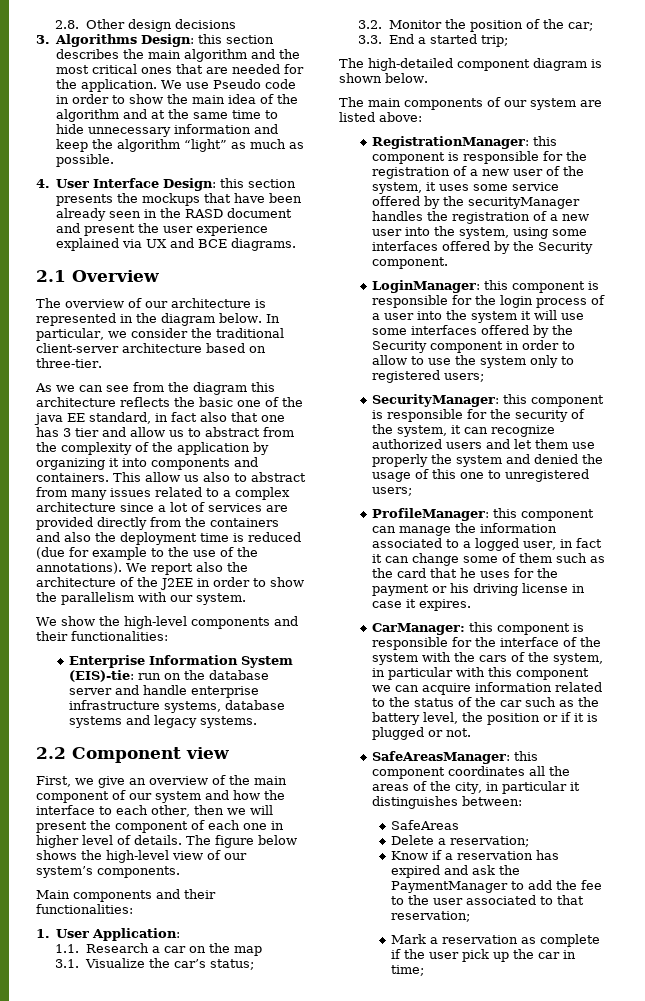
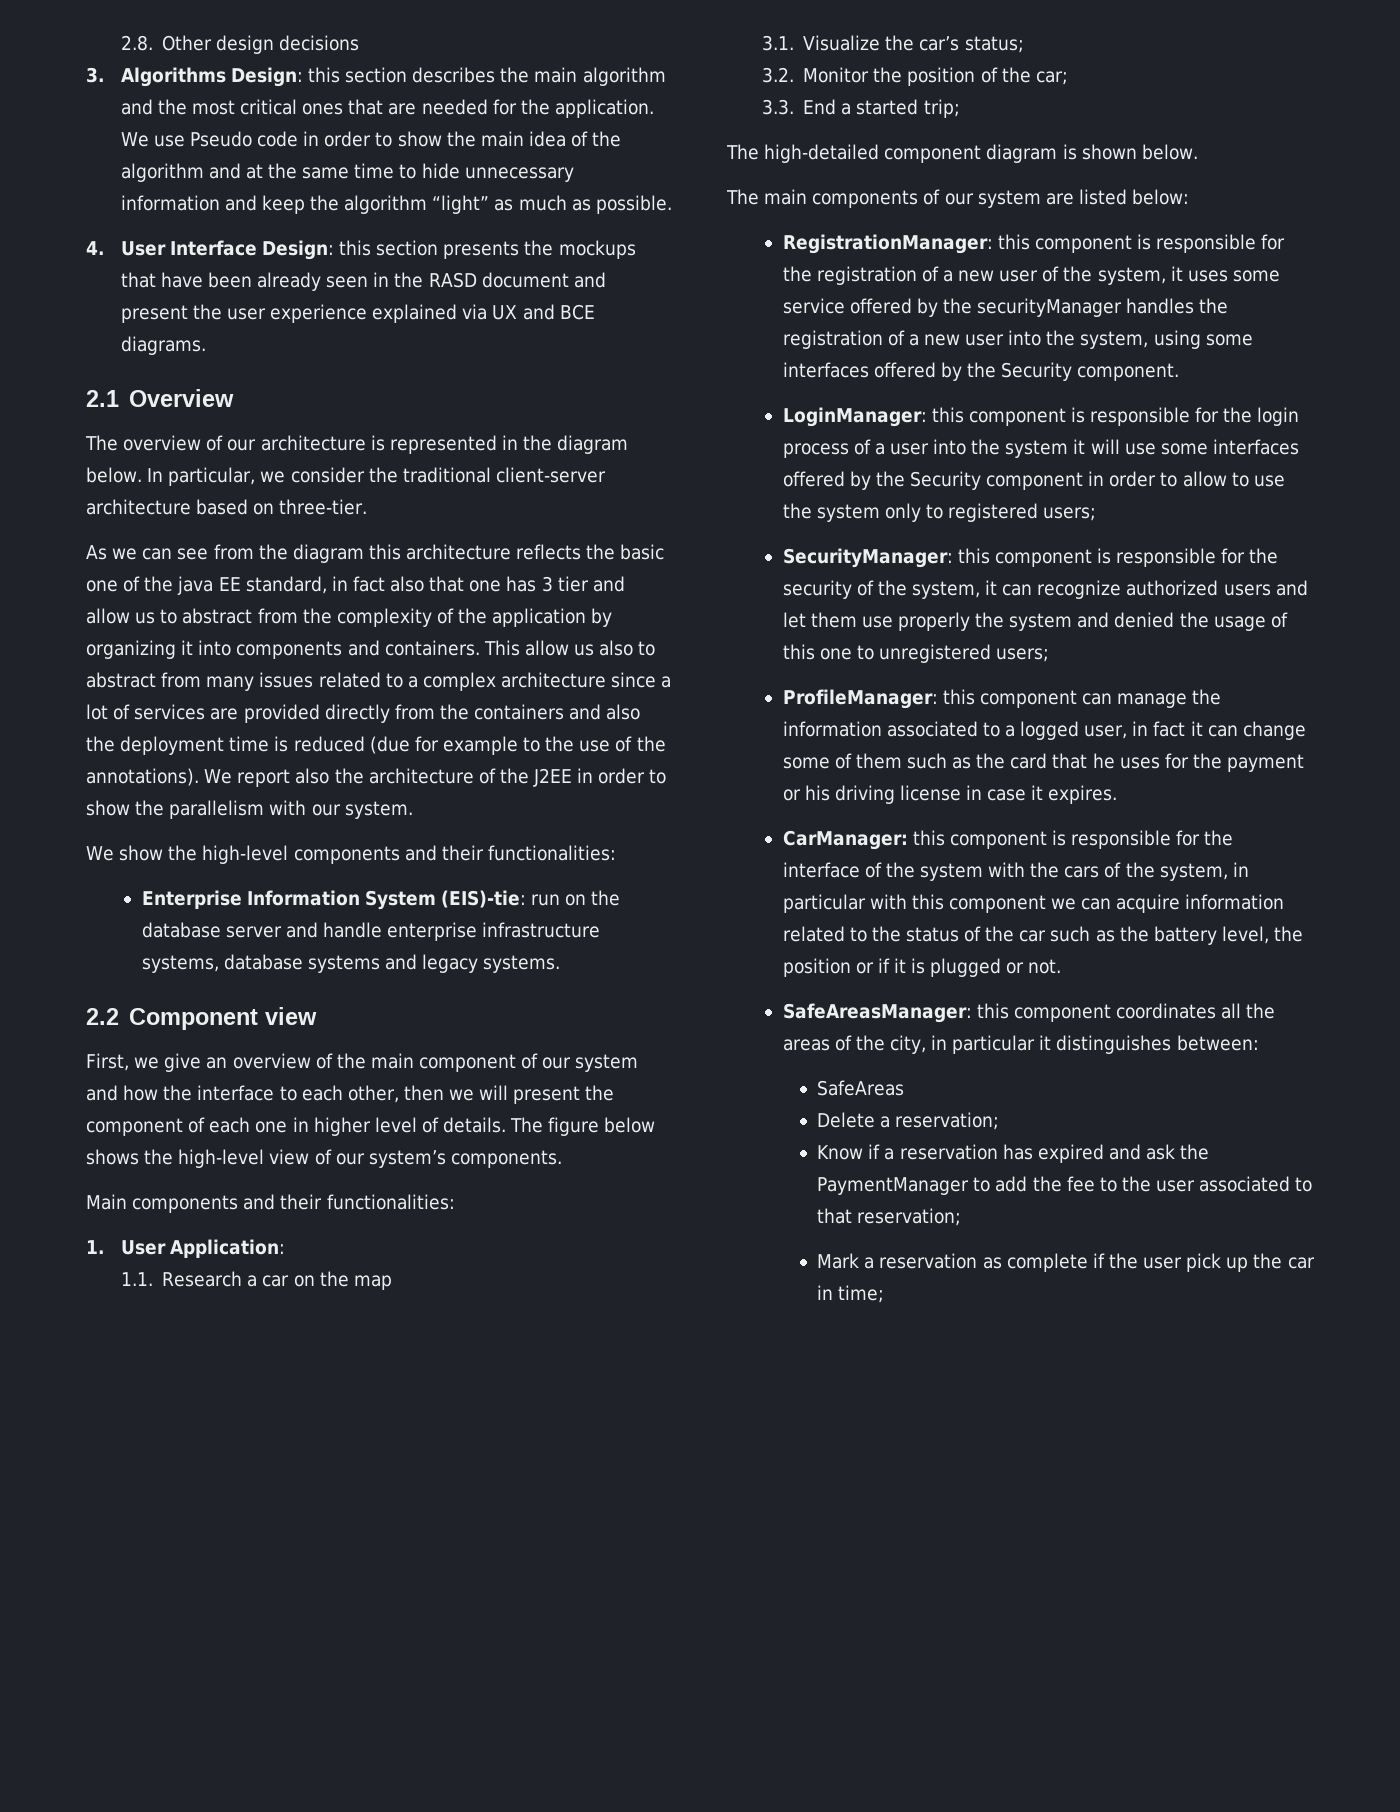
- The main components of our system are listed above:
+ The main components of our system are listed below:

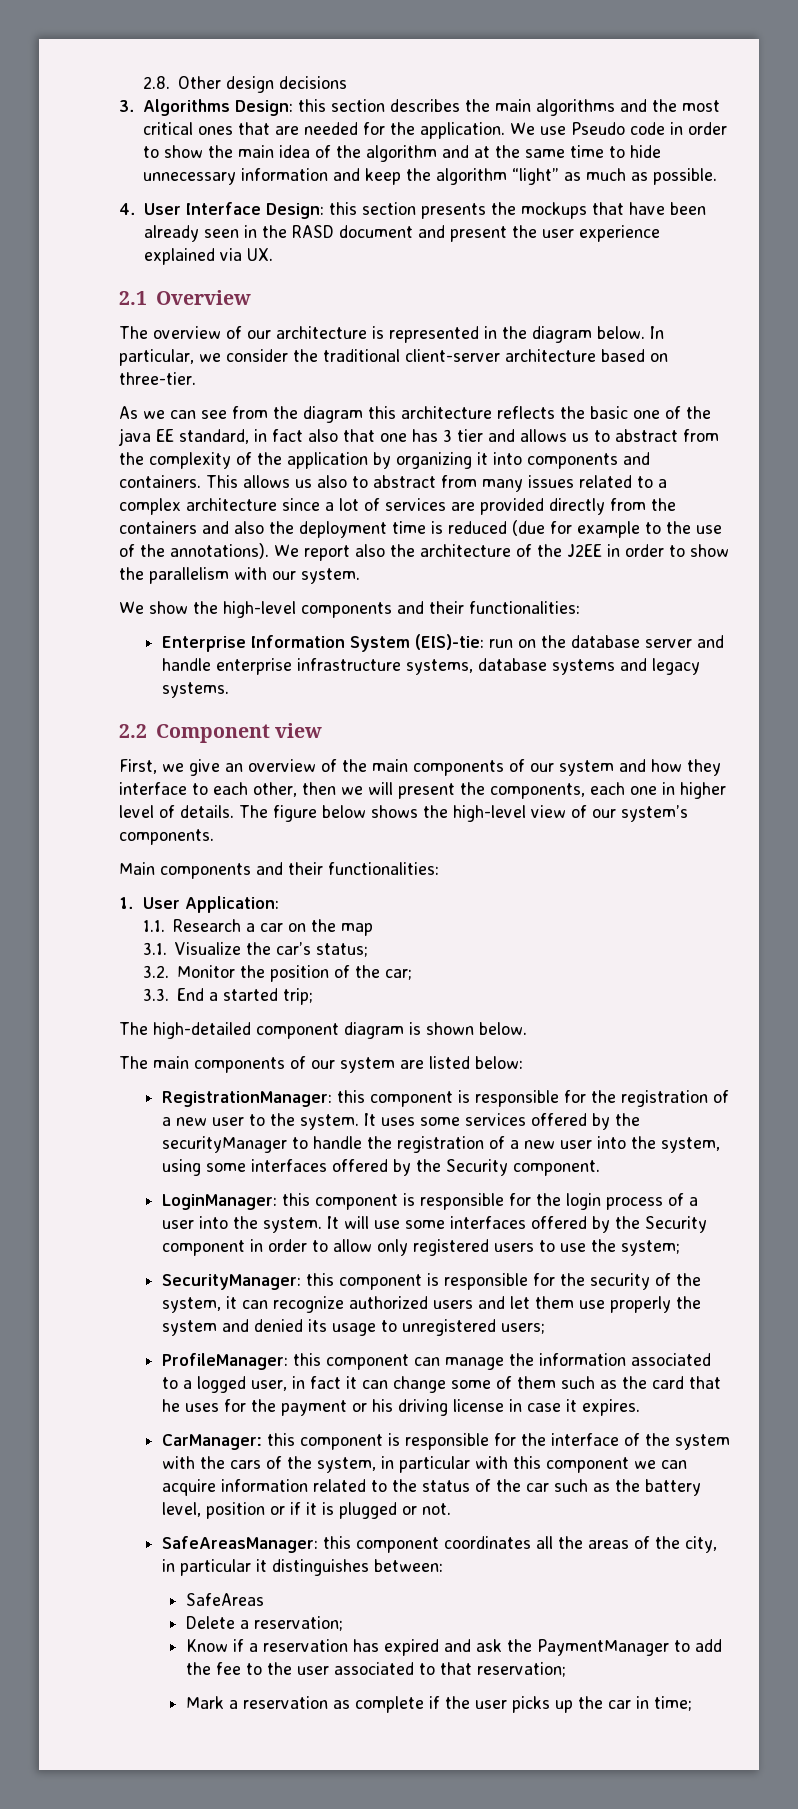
- 3. Algorithms Design: this section describes the main algorithm and the most critical ones that are needed for the application.
+ 3. Algorithms Design: this section describes the main algorithms and the most critical ones that are needed for the application.
- 4. User Interface Design: this section presents the mockups that have been already seen in the RASD document and present the user experience explained via UX and BCE diagrams.
+ 4. User Interface Design: this section presents the mockups that have been already seen in the RASD document and present the user experience explained via UX.
- As we can see from the diagram this architecture reflects the basic one of the java EE standard, in fact also that one has 3 tier and allow us to abstract from the complexity of the application by organizing it into components and containers.
+ As we can see from the diagram this architecture reflects the basic one of the java EE standard, in fact also that one has 3 tier and allows us to abstract from the complexity of the application by organizing it into components and containers.
- This allow us also to abstract from many issues related to a complex architecture since a lot of services are provided directly from the containers and also the deployment time is reduced (due for example to the use of the annotations).
+ This allows us also to abstract from many issues related to a complex architecture since a lot of services are provided directly from the containers and also the deployment time is reduced (due for example to the use of the annotations).
- First, we give an overview of the main component of our system and how the interface to each other, then we will present the component of each one in higher level of details.
+ First, we give an overview of the main components of our system and how they interface to each other, then we will present the components, each one in higher level of details.
- RegistrationManager: this component is responsible for the registration of a new user of the system, it uses some service offered by the securityManager handles the registration of a new user into the system, using some interfaces offered by the Security component.
+ RegistrationManager: this component is responsible for the registration of a new user to the system. It uses some services offered by the securityManager to handle the registration of a new user into the system, using some interfaces offered by the Security component.
- LoginManager: this component is responsible for the login process of a user into the system it will use some interfaces offered by the Security component in order to allow to use the system only to registered users;
+ LoginManager: this component is responsible for the login process of a user into the system. It will use some interfaces offered by the Security component in order to allow only registered users to use the system;
- SecurityManager: this component is responsible for the security of the system, it can recognize authorized users and let them use properly the system and denied the usage of this one to unregistered users;
+ SecurityManager: this component is responsible for the security of the system, it can recognize authorized users and let them use properly the system and denied its usage to unregistered users;
- CarManager: this component is responsible for the interface of the system with the cars of the system, in particular with this component we can acquire information related to the status of the car such as the battery level, the position or if it is plugged or not.
+ CarManager: this component is responsible for the interface of the system with the cars of the system, in particular with this component we can acquire information related to the status of the car such as the battery level, position or if it is plugged or not.
- Mark a reservation as complete if the user pick up the car in time;
+ Mark a reservation as complete if the user picks up the car in time;

